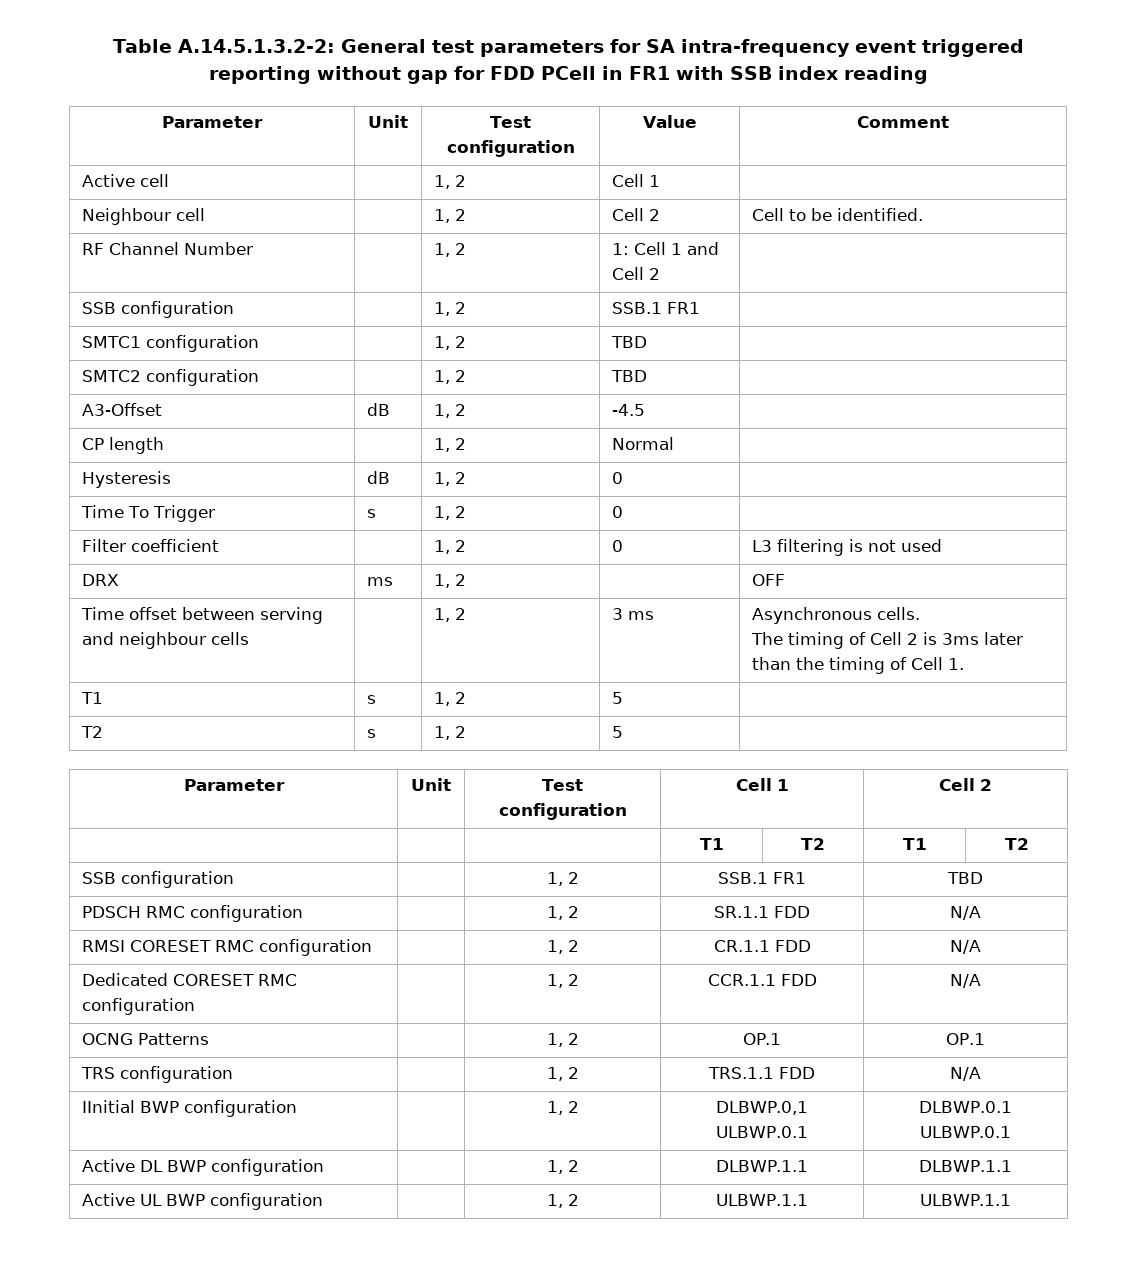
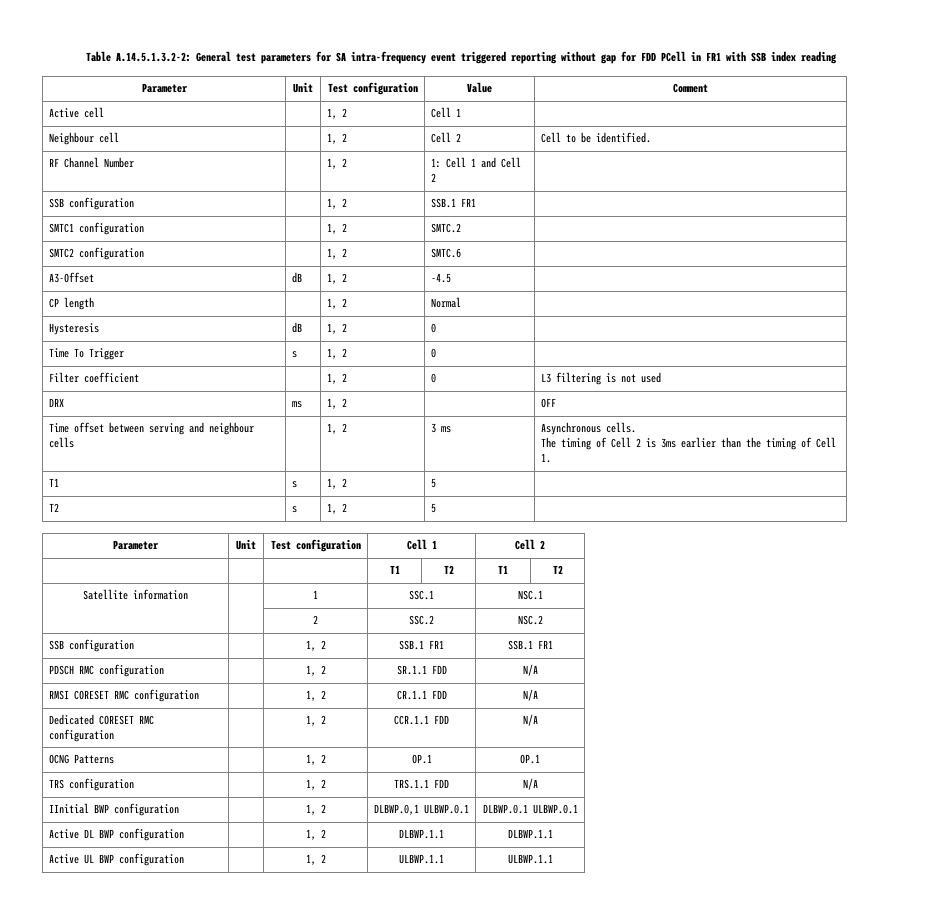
- SMTC1 configuration | | 1, 2 | TBD |
+ SMTC1 configuration | | 1, 2 | SMTC.2 |
- SMTC2 configuration | | 1, 2 | TBD |
+ SMTC2 configuration | | 1, 2 | SMTC.6 |
  Time offset between serving and neighbour cells | | 1, 2 | 3 ms | Asynchronous cells.
- The timing of Cell 2 is 3ms later than the timing of Cell 1.
+ The timing of Cell 2 is 3ms earlier than the timing of Cell 1.
- SSB configuration | | 1, 2 | SSB.1 FR1 | TBD
+ Satellite information | | 1 | SSC.1 | NSC.1
+ | | 2 | SSC.2 | NSC.2
+ SSB configuration | | 1, 2 | SSB.1 FR1 | SSB.1 FR1

